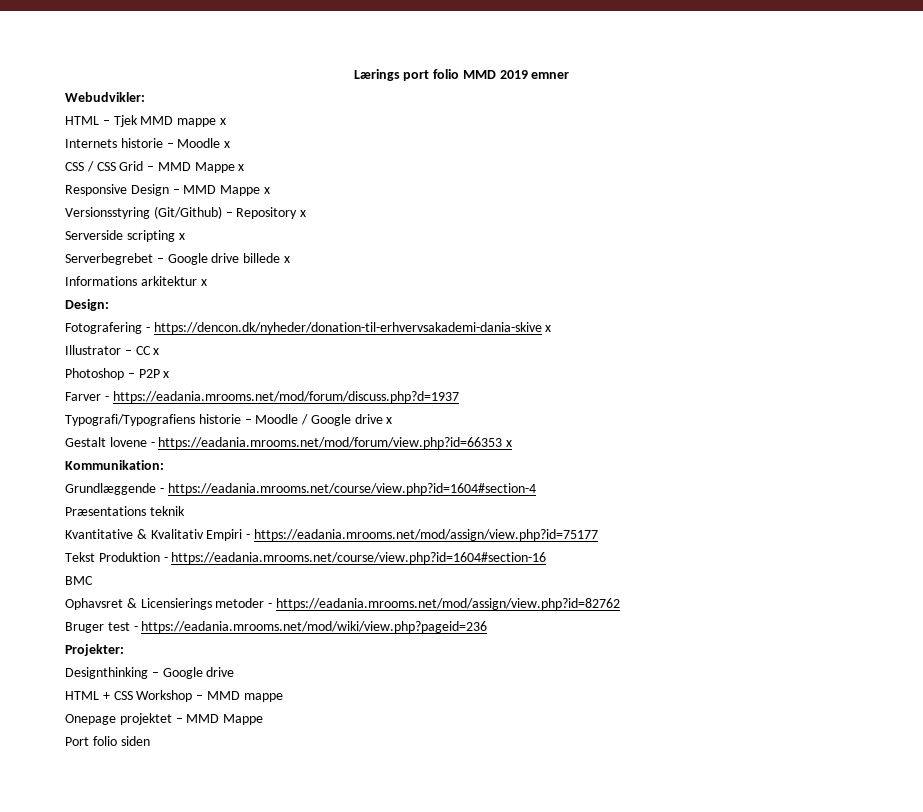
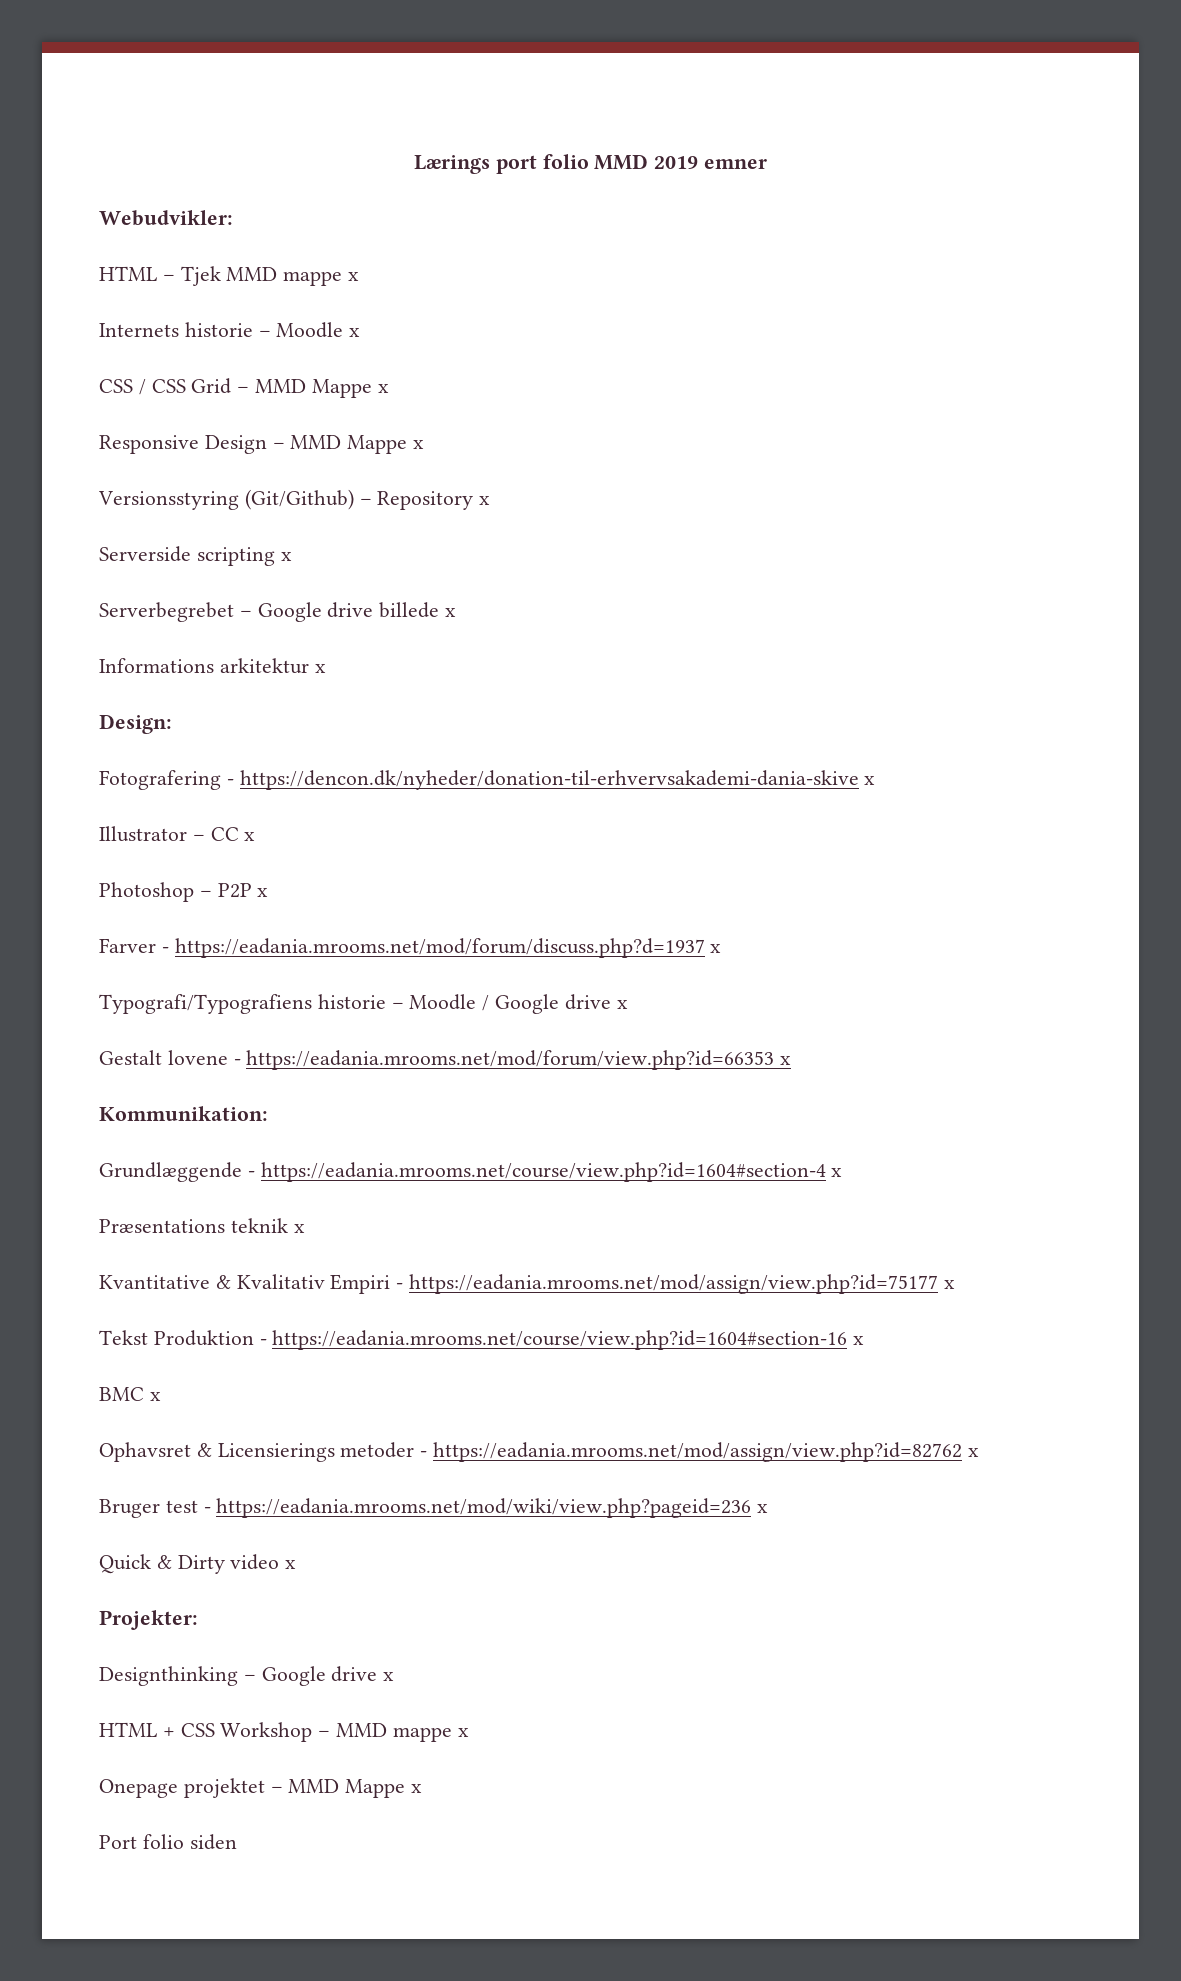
- Farver - https://eadania.mrooms.net/mod/forum/discuss.php?d=1937
+ Farver - https://eadania.mrooms.net/mod/forum/discuss.php?d=1937 x
- Grundlæggende - https://eadania.mrooms.net/course/view.php?id=1604#section-4
+ Grundlæggende - https://eadania.mrooms.net/course/view.php?id=1604#section-4 x
- Præsentations teknik
+ Præsentations teknik x
- Kvantitative & Kvalitativ Empiri - https://eadania.mrooms.net/mod/assign/view.php?id=75177
+ Kvantitative & Kvalitativ Empiri - https://eadania.mrooms.net/mod/assign/view.php?id=75177 x
- Tekst Produktion - https://eadania.mrooms.net/course/view.php?id=1604#section-16
+ Tekst Produktion - https://eadania.mrooms.net/course/view.php?id=1604#section-16 x
- BMC
+ BMC x
- Ophavsret & Licensierings metoder - https://eadania.mrooms.net/mod/assign/view.php?id=82762
+ Ophavsret & Licensierings metoder - https://eadania.mrooms.net/mod/assign/view.php?id=82762 x
- Bruger test - https://eadania.mrooms.net/mod/wiki/view.php?pageid=236
+ Bruger test - https://eadania.mrooms.net/mod/wiki/view.php?pageid=236 x
+ Quick & Dirty video x
- Designthinking – Google drive
+ Designthinking – Google drive x
- HTML + CSS Workshop – MMD mappe
+ HTML + CSS Workshop – MMD mappe x
- Onepage projektet – MMD Mappe
+ Onepage projektet – MMD Mappe x

